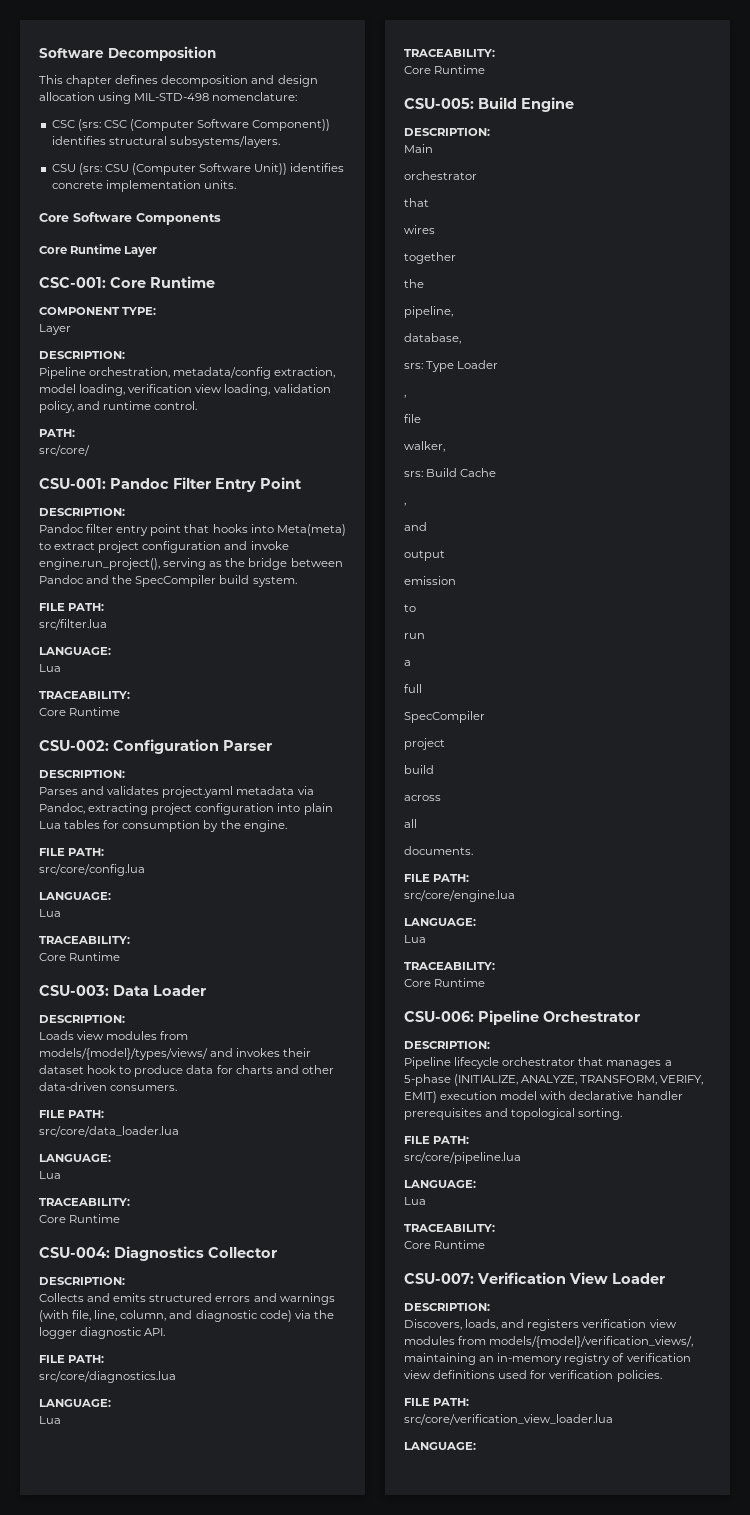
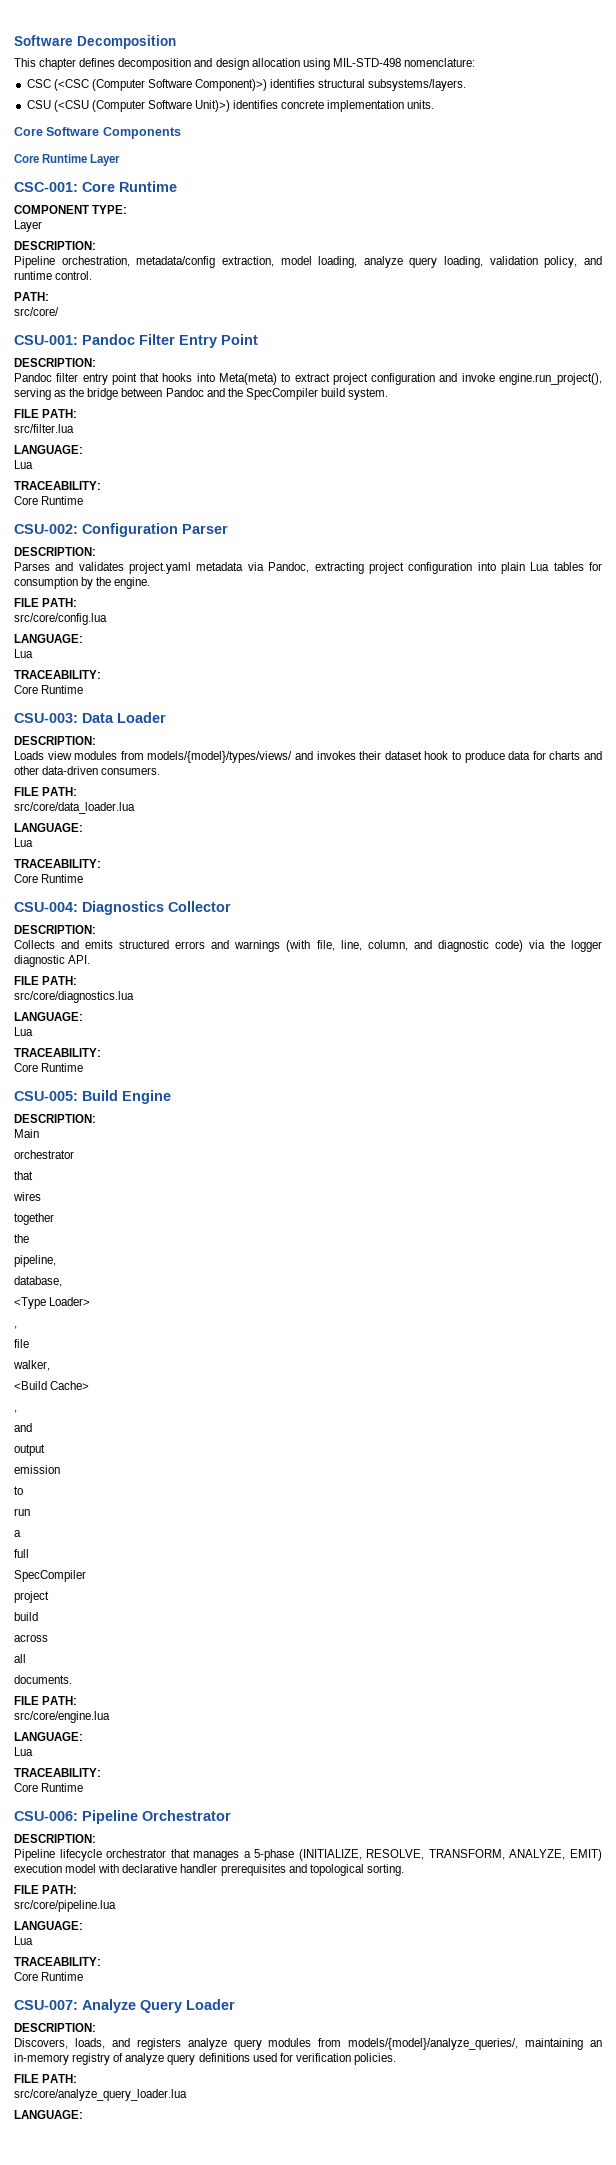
- CSC (srs: CSC (Computer Software Component)) identifies structural subsystems/layers.
+ CSC (<CSC (Computer Software Component)>) identifies structural subsystems/layers.
- CSU (srs: CSU (Computer Software Unit)) identifies concrete implementation units.
+ CSU (<CSU (Computer Software Unit)>) identifies concrete implementation units.
- Pipeline orchestration, metadata/config extraction, model loading, verification view loading, validation policy, and runtime control.
+ Pipeline orchestration, metadata/config extraction, model loading, analyze query loading, validation policy, and runtime control.
- srs: Type Loader
+ <Type Loader>
- srs: Build Cache
+ <Build Cache>
- Pipeline lifecycle orchestrator that manages a 5-phase (INITIALIZE, ANALYZE, TRANSFORM, VERIFY, EMIT) execution model with declarative handler prerequisites and topological sorting.
+ Pipeline lifecycle orchestrator that manages a 5-phase (INITIALIZE, RESOLVE, TRANSFORM, ANALYZE, EMIT) execution model with declarative handler prerequisites and topological sorting.
- CSU-007: Verification View Loader
+ CSU-007: Analyze Query Loader
- Discovers, loads, and registers verification view modules from models/{model}/verification_views/, maintaining an in-memory registry of verification view definitions used for verification policies.
+ Discovers, loads, and registers analyze query modules from models/{model}/analyze_queries/, maintaining an in-memory registry of analyze query definitions used for verification policies.
- src/core/verification_view_loader.lua
+ src/core/analyze_query_loader.lua

